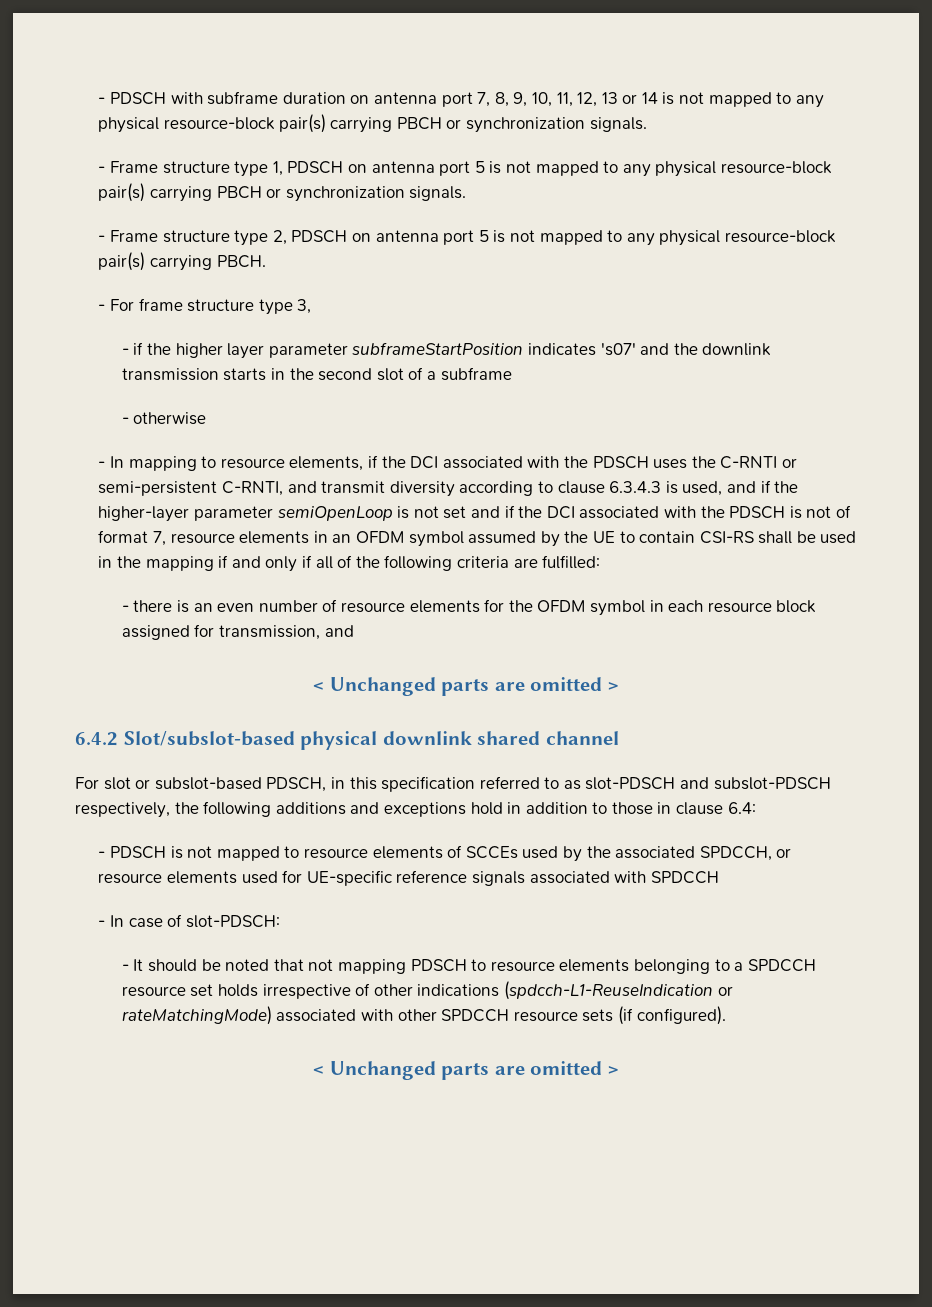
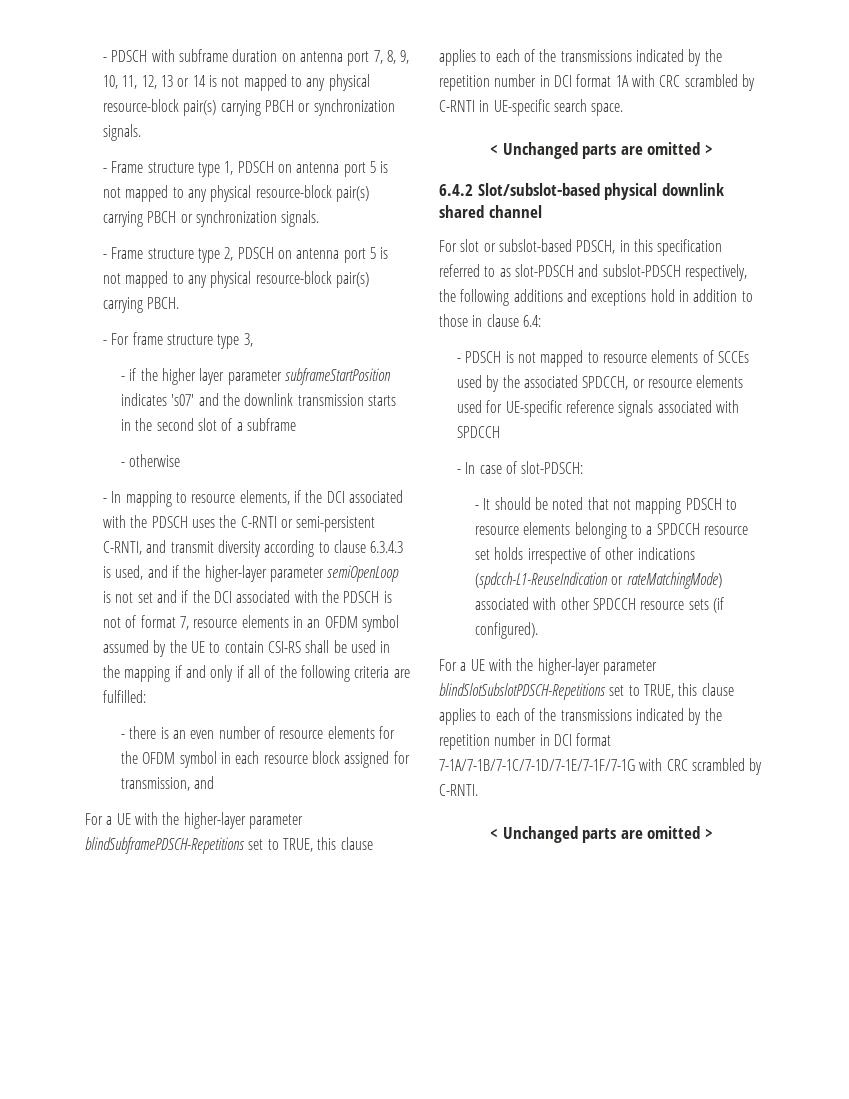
+ For a UE with the higher-layer parameter blindSubframePDSCH-Repetitions set to TRUE, this clause applies to each of the transmissions indicated by the repetition number in DCI format 1A with CRC scrambled by C-RNTI in UE-specific search space.
+ For a UE with the higher-layer parameter blindSlotSubslotPDSCH-Repetitions set to TRUE, this clause applies to each of the transmissions indicated by the repetition number in DCI format 7-1A/7-1B/7-1C/7-1D/7-1E/7-1F/7-1G with CRC scrambled by C-RNTI.

